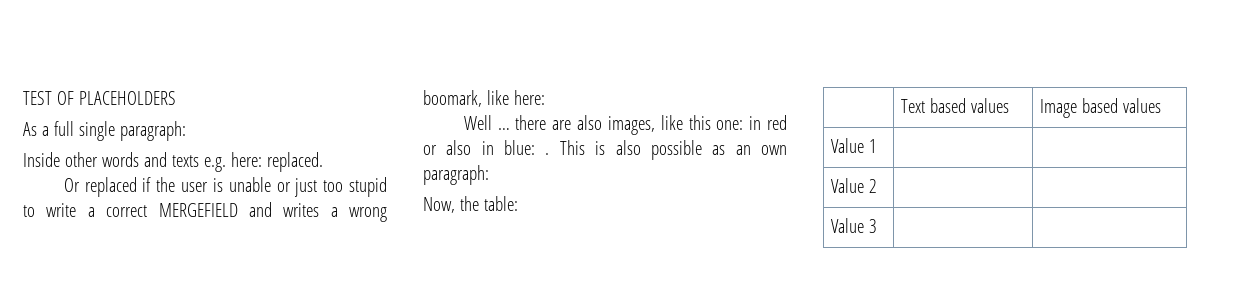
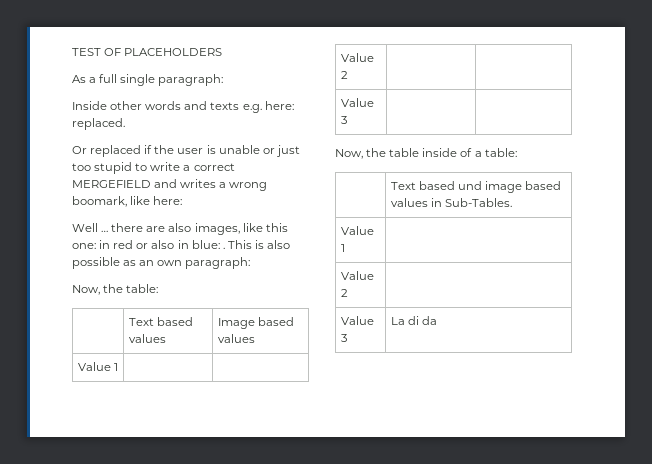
+ Now, the table inside of a table:
+ | Text based und image based values in Sub-Tables.
+ Value 1 |
+ Value 2 |
+ Value 3 | La di da

